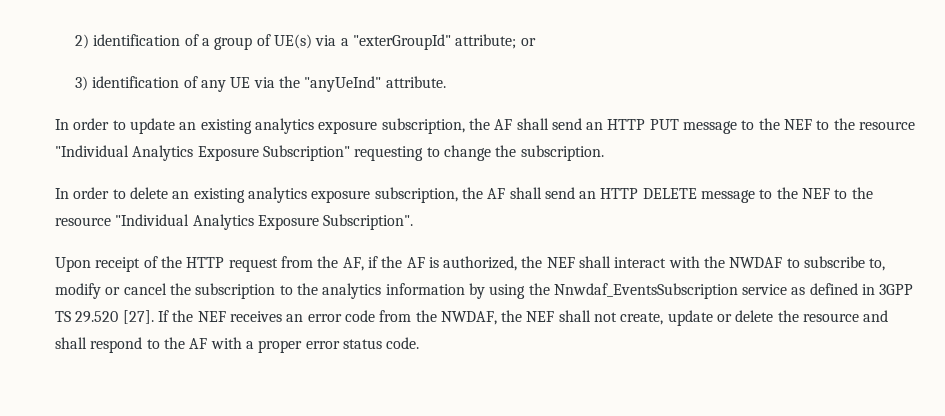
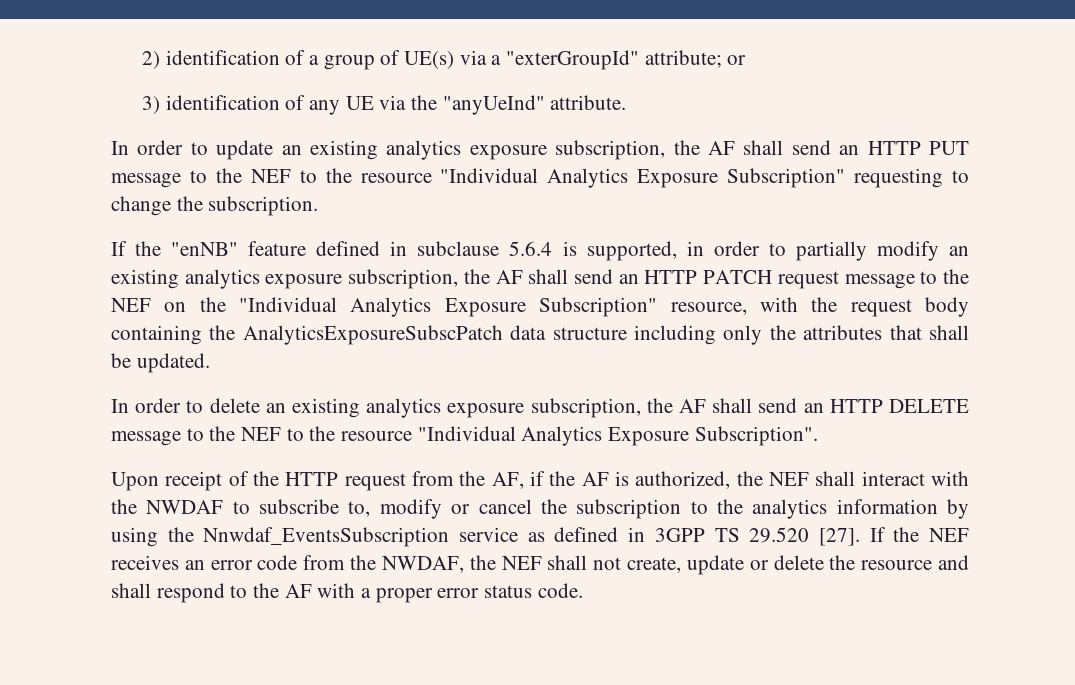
+ If the "enNB" feature defined in subclause 5.6.4 is supported, in order to partially modify an existing analytics exposure subscription, the AF shall send an HTTP PATCH request message to the NEF on the "Individual Analytics Exposure Subscription" resource, with the request body containing the AnalyticsExposureSubscPatch data structure including only the attributes that shall be updated.

